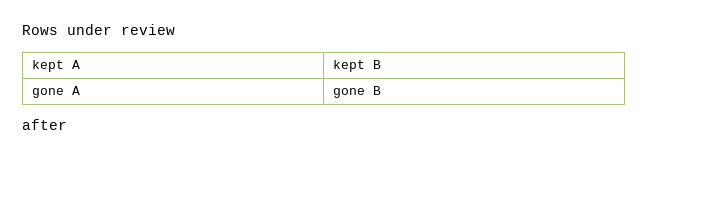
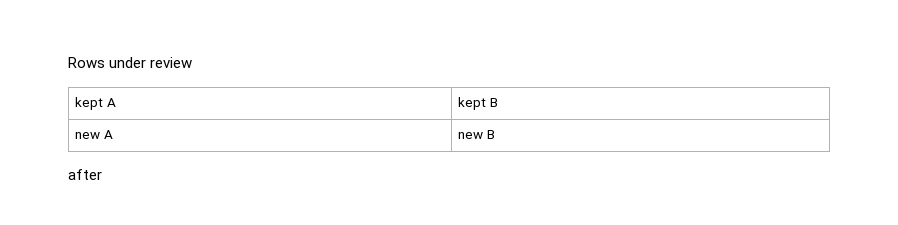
- gone A | gone B
+ new A | new B

